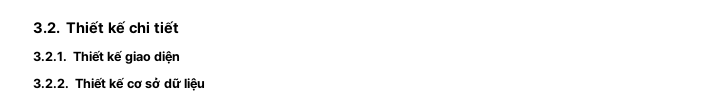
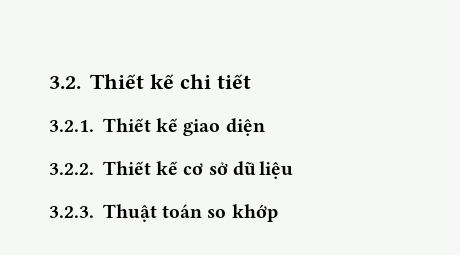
+ 3.2.3. Thuật toán so khớp

